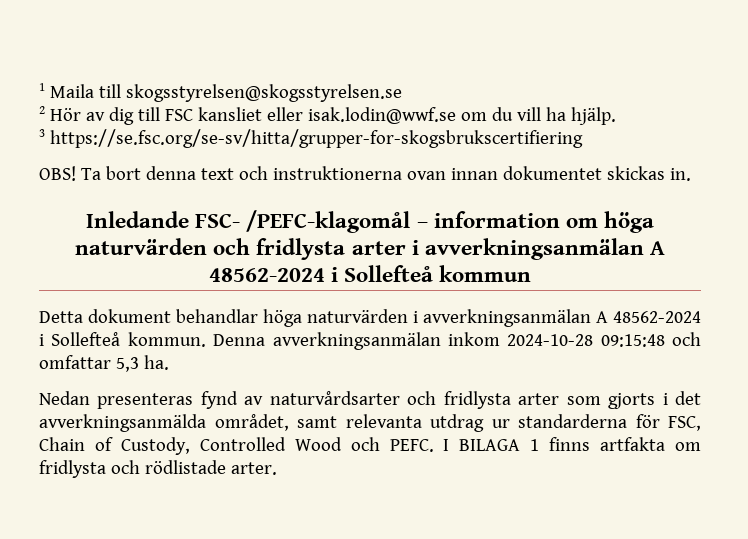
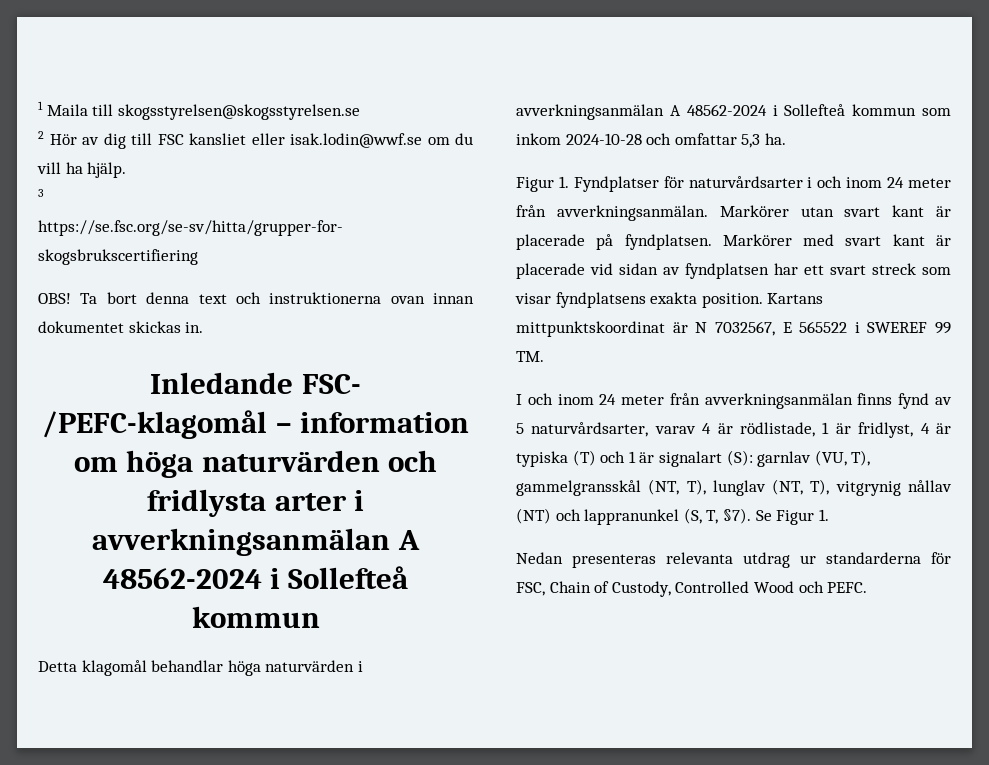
- Detta dokument behandlar höga naturvärden i avverkningsanmälan A 48562-2024 i Sollefteå kommun. Denna avverkningsanmälan inkom 2024-10-28 09:15:48 och omfattar 5,3 ha.
+ Detta klagomål behandlar höga naturvärden i avverkningsanmälan A 48562-2024 i Sollefteå kommun som inkom 2024-10-28 och omfattar 5,3 ha.
- Nedan presenteras fynd av naturvårdsarter och fridlysta arter som gjorts i det avverkningsanmälda området, samt relevanta utdrag ur standarderna för FSC, Chain of Custody, Controlled Wood och PEFC. I BILAGA 1 finns artfakta om fridlysta och rödlistade arter.
+ Figur 1. Fyndplatser för naturvårdsarter i och inom 24 meter från avverkningsanmälan. Markörer utan svart kant är placerade på fyndplatsen. Markörer med svart kant är placerade vid sidan av fyndplatsen har ett svart streck som visar fyndplatsens exakta position. Kartans mittpunktskoordinat är N 7032567, E 565522 i SWEREF 99 TM.
+ I och inom 24 meter från avverkningsanmälan finns fynd av 5 naturvårdsarter, varav 4 är rödlistade, 1 är fridlyst, 4 är typiska (T) och 1 är signalart (S): garnlav (VU, T), gammelgransskål (NT, T), lunglav (NT, T), vitgrynig nållav (NT) och lappranunkel (S, T, §7). Se Figur 1.
+ Nedan presenteras relevanta utdrag ur standarderna för FSC, Chain of Custody, Controlled Wood och PEFC.

